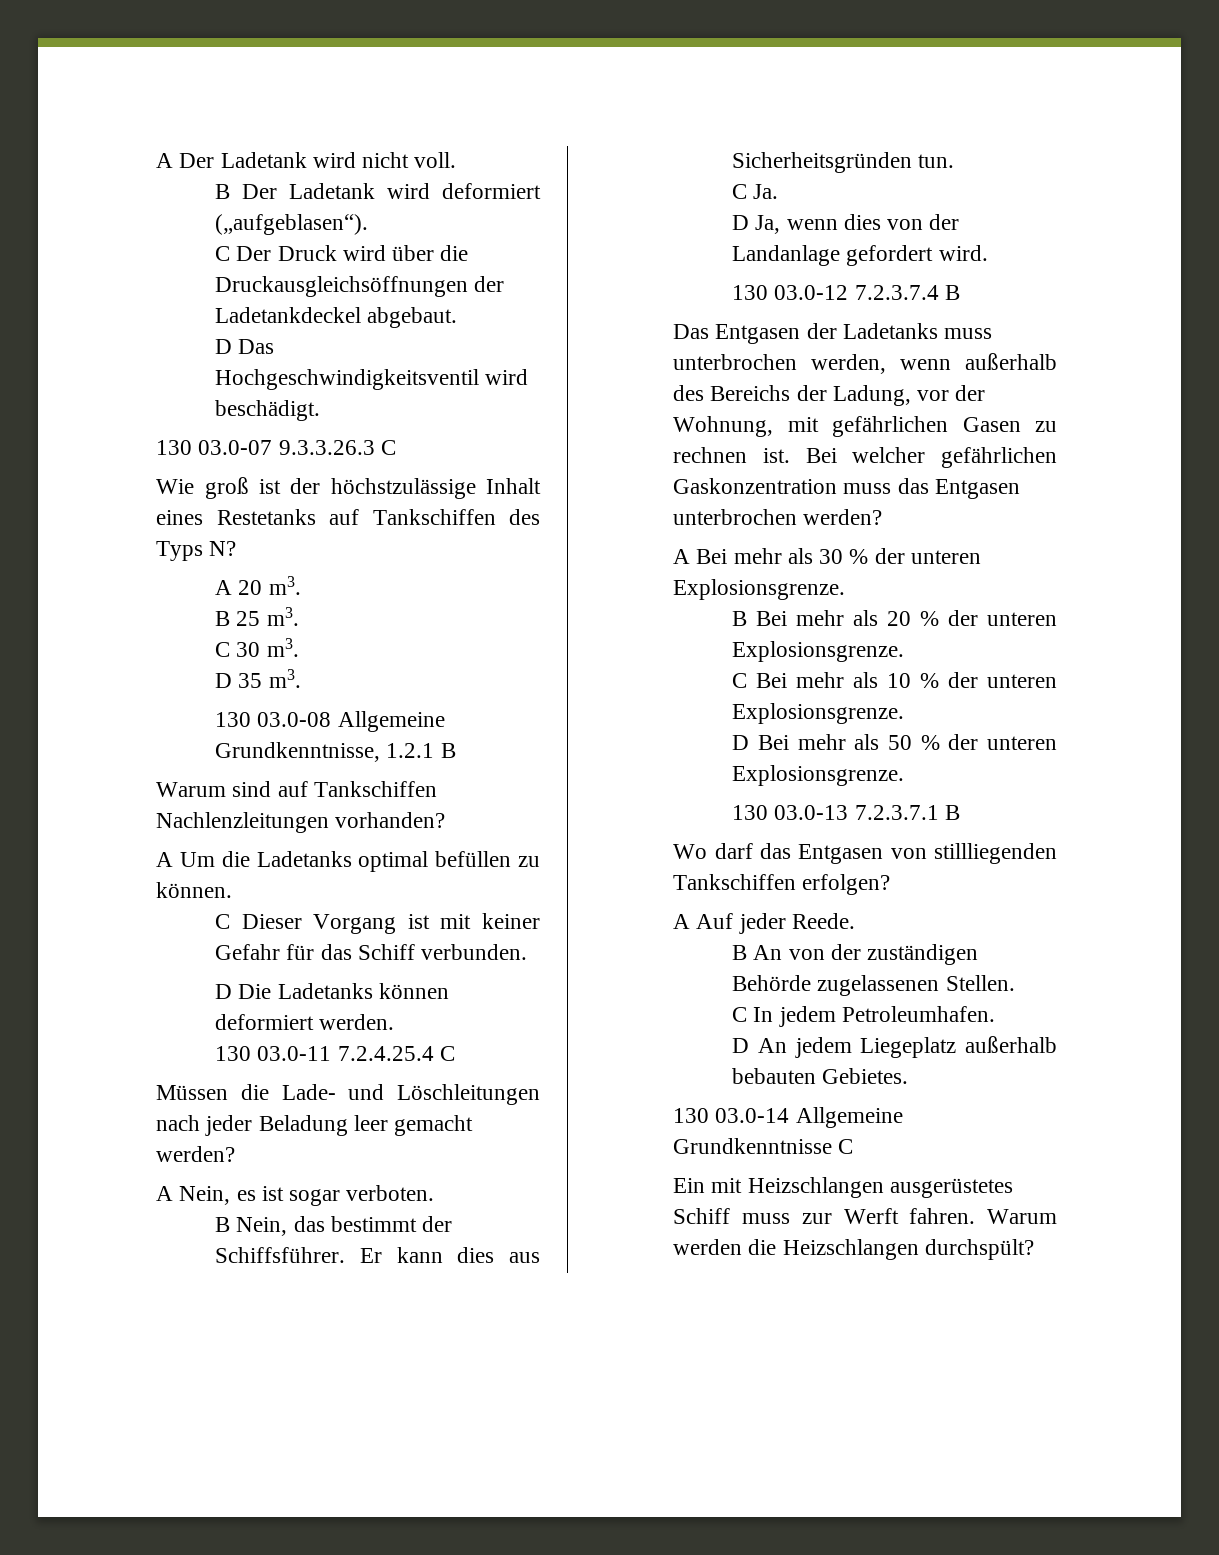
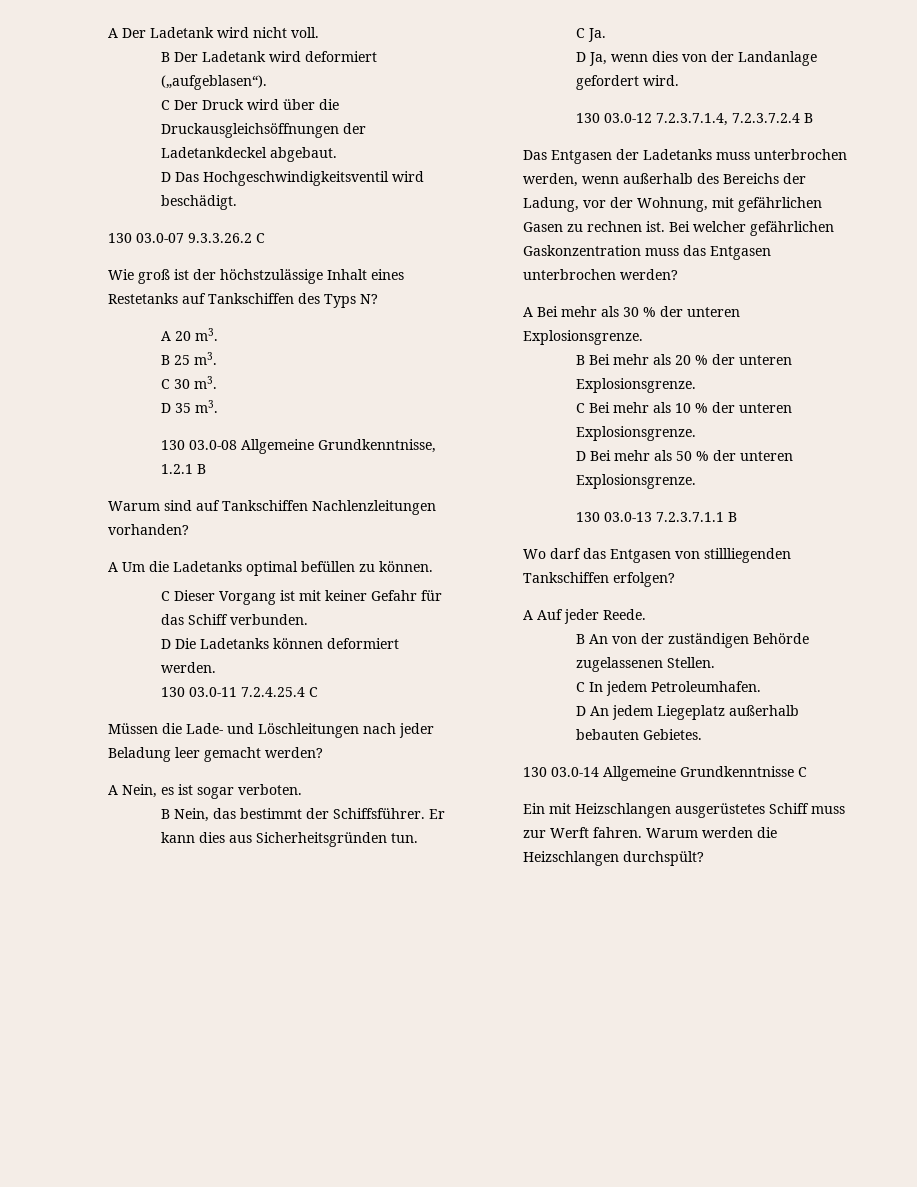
- 130 03.0-07 9.3.3.26.3 C
+ 130 03.0-07 9.3.3.26.2 C
- 130 03.0-12 7.2.3.7.4 B
+ 130 03.0-12 7.2.3.7.1.4, 7.2.3.7.2.4 B
- 130 03.0-13 7.2.3.7.1 B
+ 130 03.0-13 7.2.3.7.1.1 B

